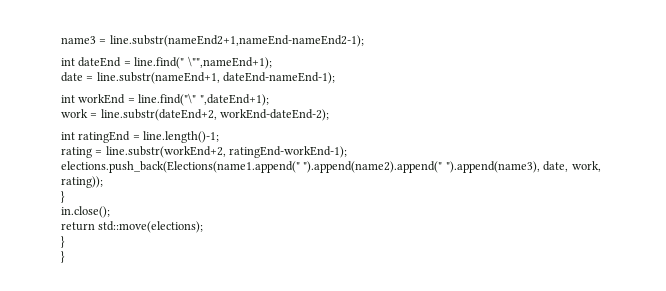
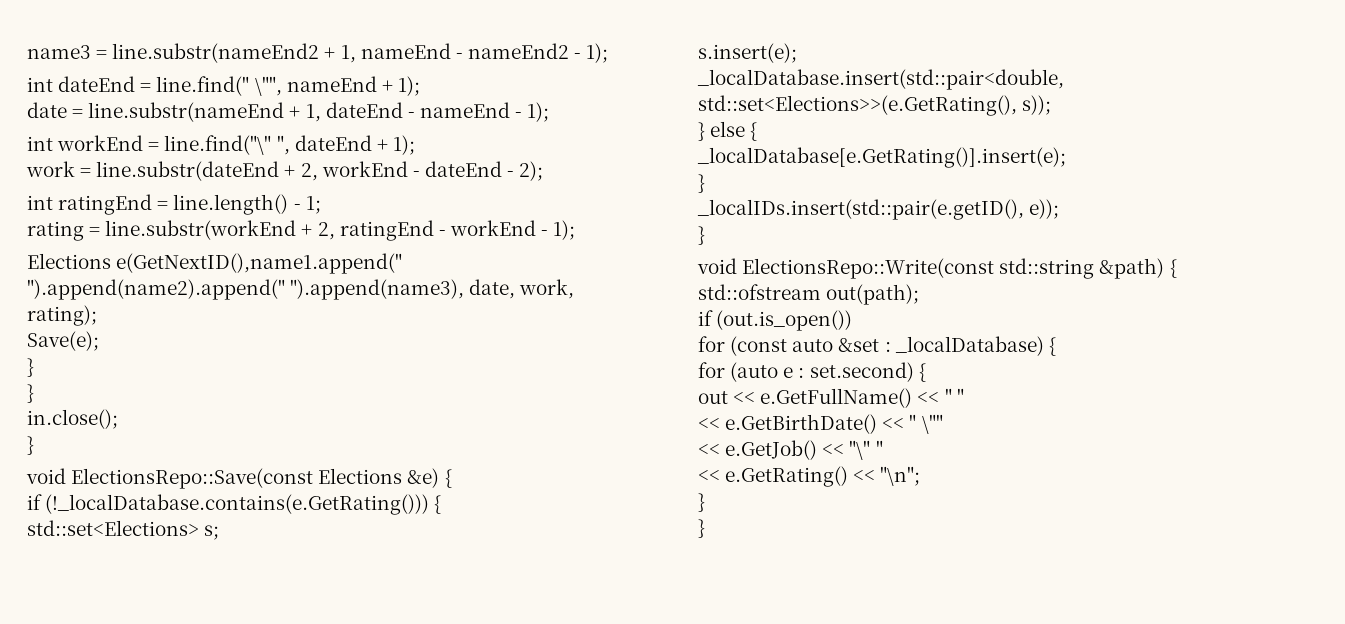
- name3 = line.substr(nameEnd2+1,nameEnd-nameEnd2-1);
- int dateEnd = line.find(" \"",nameEnd+1);
- date = line.substr(nameEnd+1, dateEnd-nameEnd-1);
- int workEnd = line.find("\" ",dateEnd+1);
- work = line.substr(dateEnd+2, workEnd-dateEnd-2);
+ name3 = line.substr(nameEnd2 + 1, nameEnd - nameEnd2 - 1);
+ int dateEnd = line.find(" \"", nameEnd + 1);
+ date = line.substr(nameEnd + 1, dateEnd - nameEnd - 1);
+ int workEnd = line.find("\" ", dateEnd + 1);
+ work = line.substr(dateEnd + 2, workEnd - dateEnd - 2);
- int ratingEnd = line.length()-1;
+ int ratingEnd = line.length() - 1;
- rating = line.substr(workEnd+2, ratingEnd-workEnd-1);
- elections.push_back(Elections(name1.append(" ").append(name2).append(" ").append(name3), date, work, rating));
+ rating = line.substr(workEnd + 2, ratingEnd - workEnd - 1);
+ Elections e(GetNextID(),name1.append(" ").append(name2).append(" ").append(name3), date, work, rating);
+ Save(e);
+ }
  in.close();
- return std::move(elections);
+ }
+ void ElectionsRepo::Save(const Elections &e) {
+ if (!_localDatabase.contains(e.GetRating())) {
+ std::set<Elections> s;
+ s.insert(e);
+ _localDatabase.insert(std::pair<double, std::set<Elections>>(e.GetRating(), s));
+ } else {
+ _localDatabase[e.GetRating()].insert(e);
+ }
+ _localIDs.insert(std::pair(e.getID(), e));
+ }
+ void ElectionsRepo::Write(const std::string &path) {
+ std::ofstream out(path);
+ if (out.is_open())
+ for (const auto &set : _localDatabase) {
+ for (auto e : set.second) {
+ out << e.GetFullName() << " "
+ << e.GetBirthDate() << " \""
+ << e.GetJob() << "\" "
+ << e.GetRating() << "\n";

